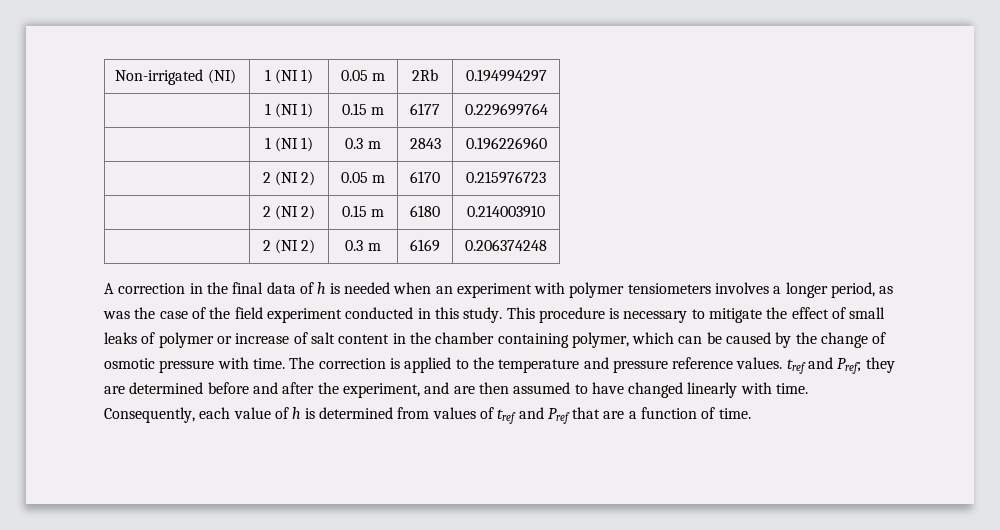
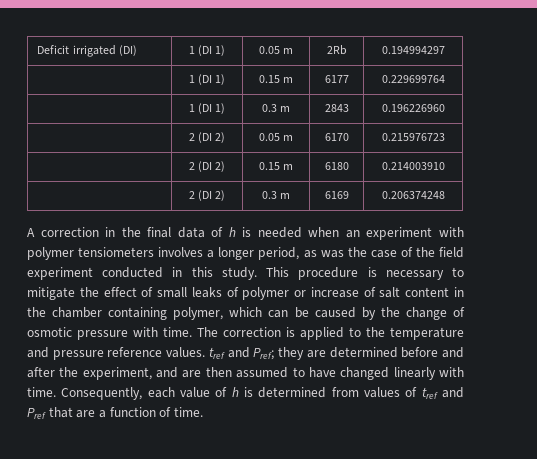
- Non-irrigated (NI) | 1 (NI 1) | 0.05 m | 2Rb | 0.194994297
+ Deficit irrigated (DI) | 1 (DI 1) | 0.05 m | 2Rb | 0.194994297
- | 1 (NI 1) | 0.15 m | 6177 | 0.229699764
+ | 1 (DI 1) | 0.15 m | 6177 | 0.229699764
- | 1 (NI 1) | 0.3 m | 2843 | 0.196226960
+ | 1 (DI 1) | 0.3 m | 2843 | 0.196226960
- | 2 (NI 2) | 0.05 m | 6170 | 0.215976723
+ | 2 (DI 2) | 0.05 m | 6170 | 0.215976723
- | 2 (NI 2) | 0.15 m | 6180 | 0.214003910
+ | 2 (DI 2) | 0.15 m | 6180 | 0.214003910
- | 2 (NI 2) | 0.3 m | 6169 | 0.206374248
+ | 2 (DI 2) | 0.3 m | 6169 | 0.206374248

